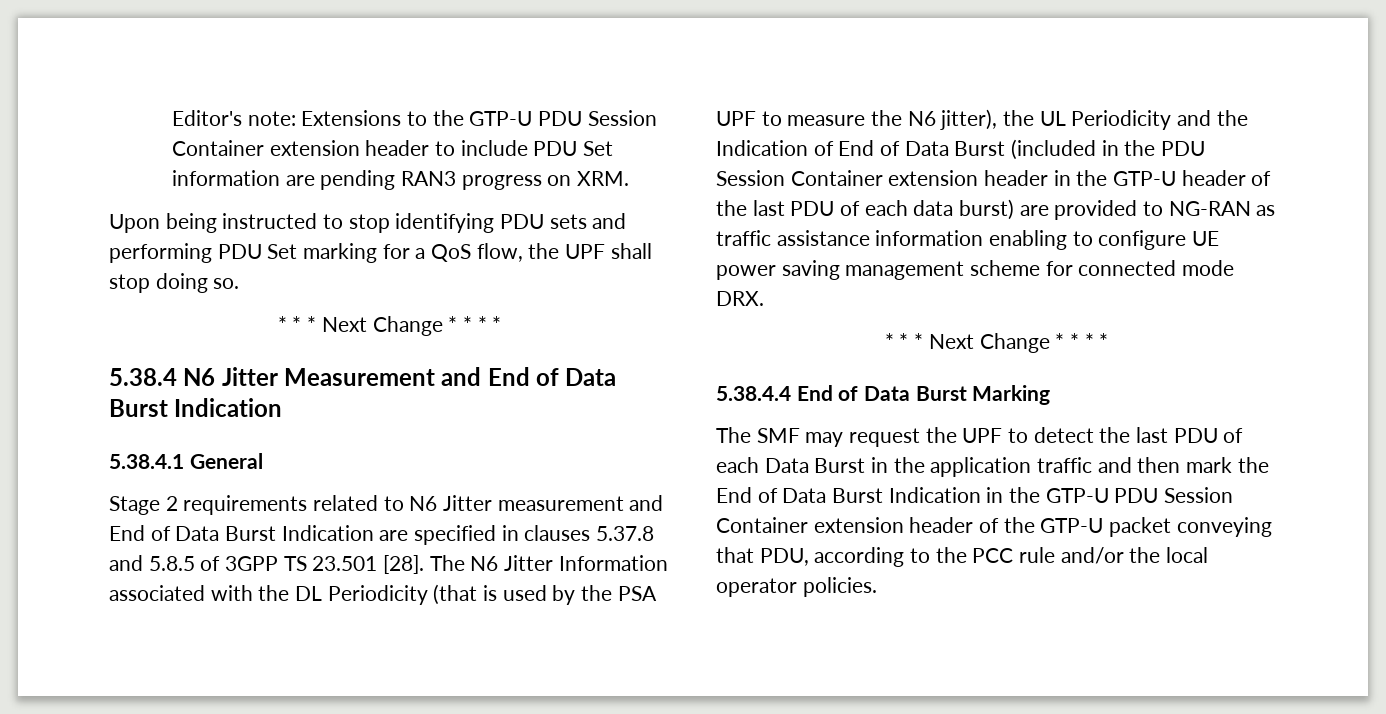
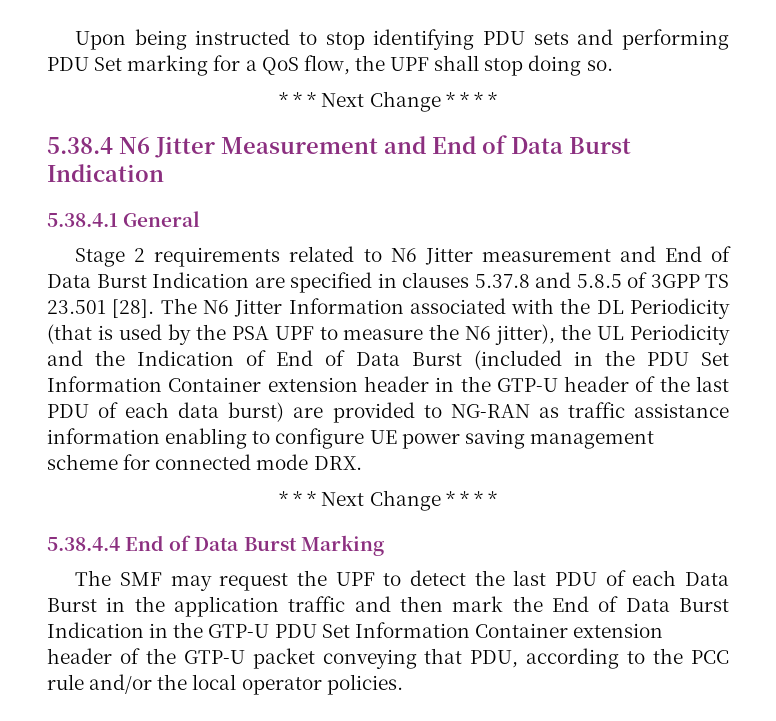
- Editor's note: Extensions to the GTP-U PDU Session Container extension header to include PDU Set information are pending RAN3 progress on XRM.
- The N6 Jitter Information associated with the DL Periodicity (that is used by the PSA UPF to measure the N6 jitter), the UL Periodicity and the Indication of End of Data Burst (included in the PDU Session Container extension header in the GTP-U header of the last PDU of each data burst) are provided to NG-RAN as traffic assistance information enabling to configure UE power saving management scheme for connected mode DRX.
+ The N6 Jitter Information associated with the DL Periodicity (that is used by the PSA UPF to measure the N6 jitter), the UL Periodicity and the Indication of End of Data Burst (included in the PDU Set Information Container extension header in the GTP-U header of the last PDU of each data burst) are provided to NG-RAN as traffic assistance information enabling to configure UE power saving management scheme for connected mode DRX.
- The SMF may request the UPF to detect the last PDU of each Data Burst in the application traffic and then mark the End of Data Burst Indication in the GTP-U PDU Session Container extension header of the GTP-U packet conveying that PDU, according to the PCC rule and/or the local operator policies.
+ The SMF may request the UPF to detect the last PDU of each Data Burst in the application traffic and then mark the End of Data Burst Indication in the GTP-U PDU Set Information Container extension header of the GTP-U packet conveying that PDU, according to the PCC rule and/or the local operator policies.

